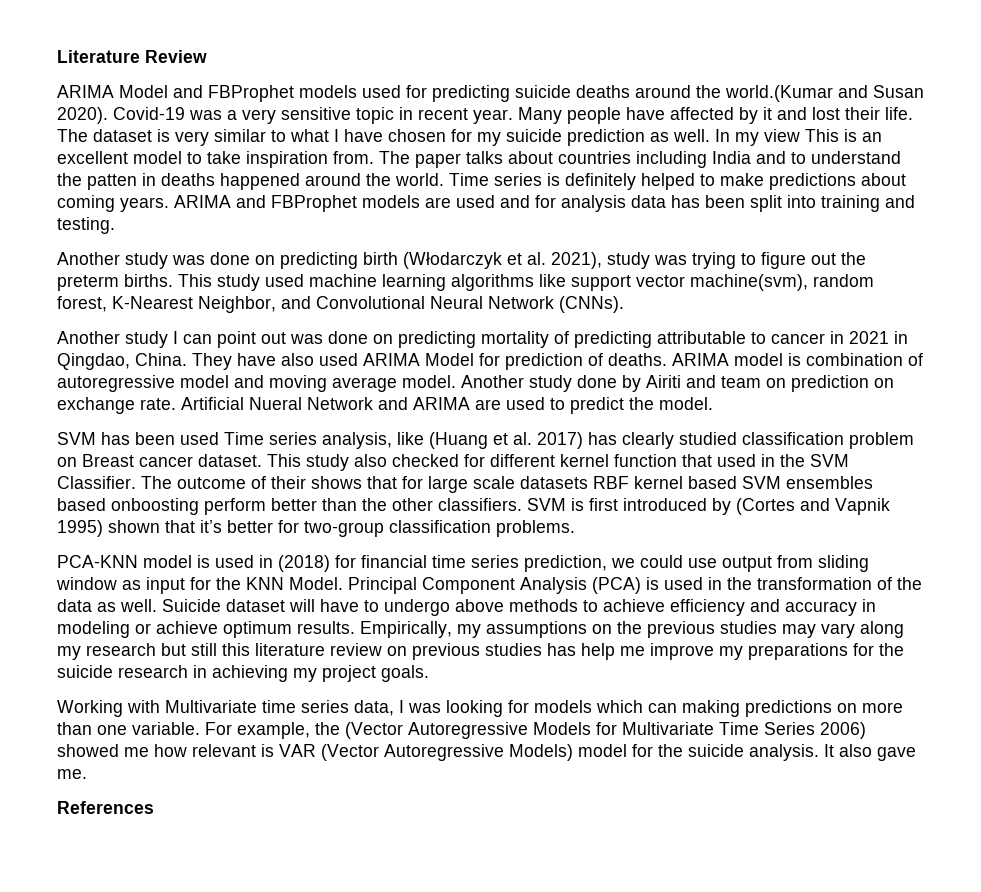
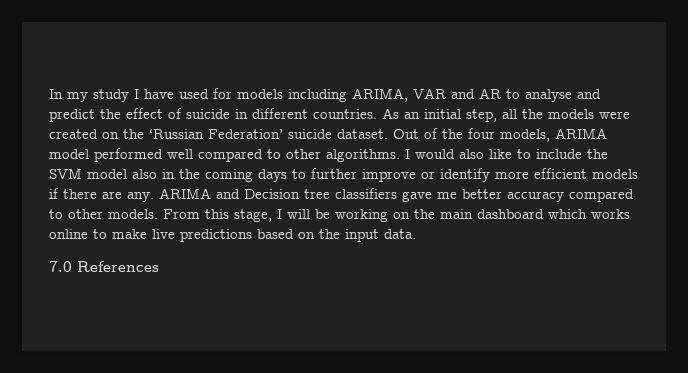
- Literature Review
- ARIMA Model and FBProphet models used for predicting suicide deaths around the world.(Kumar and Susan 2020). Covid-19 was a very sensitive topic in recent year. Many people have affected by it and lost their life. The dataset is very similar to what I have chosen for my suicide prediction as well. In my view This is an excellent model to take inspiration from. The paper talks about countries including India and to understand the patten in deaths happened around the world. Time series is definitely helped to make predictions about coming years. ARIMA and FBProphet models are used and for analysis data has been split into training and testing.
- Another study was done on predicting birth (Włodarczyk et al. 2021), study was trying to figure out the preterm births. This study used machine learning algorithms like support vector machine(svm), random forest, K-Nearest Neighbor, and Convolutional Neural Network (CNNs).
- Another study I can point out was done on predicting mortality of predicting attributable to cancer in 2021 in Qingdao, China. They have also used ARIMA Model for prediction of deaths. ARIMA model is combination of autoregressive model and moving average model. Another study done by Airiti and team on prediction on exchange rate. Artificial Nueral Network and ARIMA are used to predict the model.
- SVM has been used Time series analysis, like (Huang et al. 2017) has clearly studied classification problem on Breast cancer dataset. This study also checked for different kernel function that used in the SVM Classifier. The outcome of their shows that for large scale datasets RBF kernel based SVM ensembles based onboosting perform better than the other classifiers. SVM is first introduced by (Cortes and Vapnik 1995) shown that it’s better for two-group classification problems.
- PCA-KNN model is used in (2018) for financial time series prediction, we could use output from sliding window as input for the KNN Model. Principal Component Analysis (PCA) is used in the transformation of the data as well. Suicide dataset will have to undergo above methods to achieve efficiency and accuracy in modeling or achieve optimum results. Empirically, my assumptions on the previous studies may vary along my research but still this literature review on previous studies has help me improve my preparations for the suicide research in achieving my project goals.
- Working with Multivariate time series data, I was looking for models which can making predictions on more than one variable. For example, the (Vector Autoregressive Models for Multivariate Time Series 2006) showed me how relevant is VAR (Vector Autoregressive Models) model for the suicide analysis. It also gave me.
- References
+ In my study I have used for models including ARIMA, VAR and AR to analyse and predict the effect of suicide in different countries. As an initial step, all the models were created on the ‘Russian Federation’ suicide dataset. Out of the four models, ARIMA model performed well compared to other algorithms. I would also like to include the SVM model also in the coming days to further improve or identify more efficient models if there are any. ARIMA and Decision tree classifiers gave me better accuracy compared to other models. From this stage, I will be working on the main dashboard which works online to make live predictions based on the input data.
+ 7.0 References

